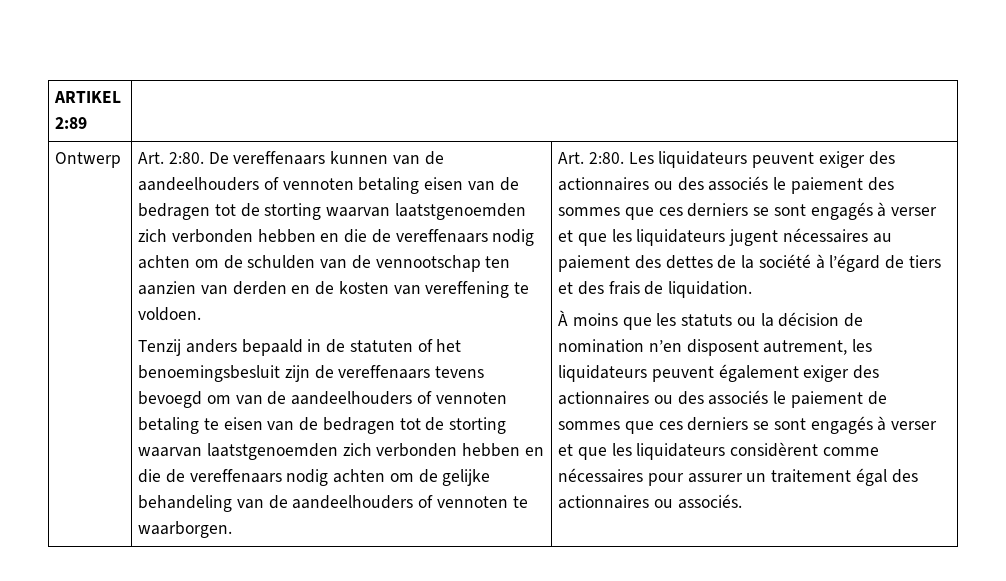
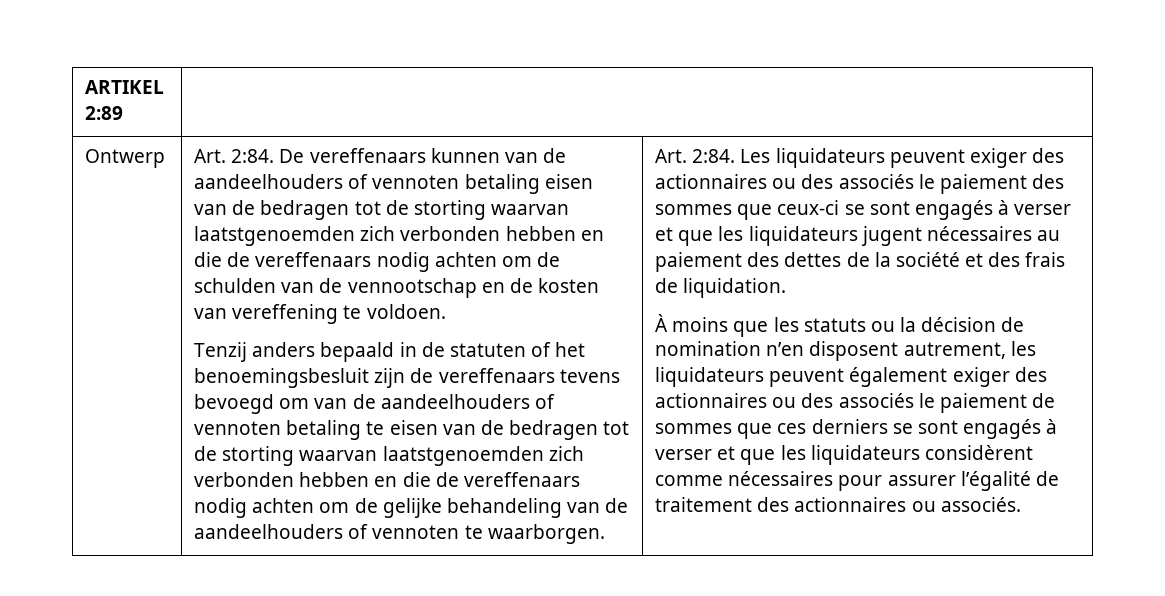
- Ontwerp | Art. 2:80.
+ Ontwerp | Art. 2:84.
- De vereffenaars kunnen van de aandeelhouders of vennoten betaling eisen van de bedragen tot de storting waarvan laatstgenoemden zich verbonden hebben en die de vereffenaars nodig achten om de schulden van de vennootschap ten aanzien van derden en de kosten van vereffening te voldoen.
+ De vereffenaars kunnen van de aandeelhouders of vennoten betaling eisen van de bedragen tot de storting waarvan laatstgenoemden zich verbonden hebben en die de vereffenaars nodig achten om de schulden van de vennootschap en de kosten van vereffening te voldoen.
- Tenzij anders bepaald in de statuten of het benoemingsbesluit zijn de vereffenaars tevens bevoegd om van de aandeelhouders of vennoten betaling te eisen van de bedragen tot de storting waarvan laatstgenoemden zich verbonden hebben en die de vereffenaars nodig achten om de gelijke behandeling van de aandeelhouders of vennoten te waarborgen. | Art. 2:80.
+ Tenzij anders bepaald in de statuten of het benoemingsbesluit zijn de vereffenaars tevens bevoegd om van de aandeelhouders of vennoten betaling te eisen van de bedragen tot de storting waarvan laatstgenoemden zich verbonden hebben en die de vereffenaars nodig achten om de gelijke behandeling van de aandeelhouders of vennoten te waarborgen. | Art. 2:84.
- Les liquidateurs peuvent exiger des actionnaires ou des associés le paiement des sommes que ces derniers se sont engagés à verser et que les liquidateurs jugent nécessaires au paiement des dettes de la société à l’égard de tiers et des frais de liquidation.
+ Les liquidateurs peuvent exiger des actionnaires ou des associés le paiement des sommes que ceux-ci se sont engagés à verser et que les liquidateurs jugent nécessaires au paiement des dettes de la société et des frais de liquidation.
- À moins que les statuts ou la décision de nomination n’en disposent autrement, les liquidateurs peuvent également exiger des actionnaires ou des associés le paiement de sommes que ces derniers se sont engagés à verser et que les liquidateurs considèrent comme nécessaires pour assurer un traitement égal des actionnaires ou associés.
+ À moins que les statuts ou la décision de nomination n’en disposent autrement, les liquidateurs peuvent également exiger des actionnaires ou des associés le paiement de sommes que ces derniers se sont engagés à verser et que les liquidateurs considèrent comme nécessaires pour assurer l’égalité de traitement des actionnaires ou associés.

